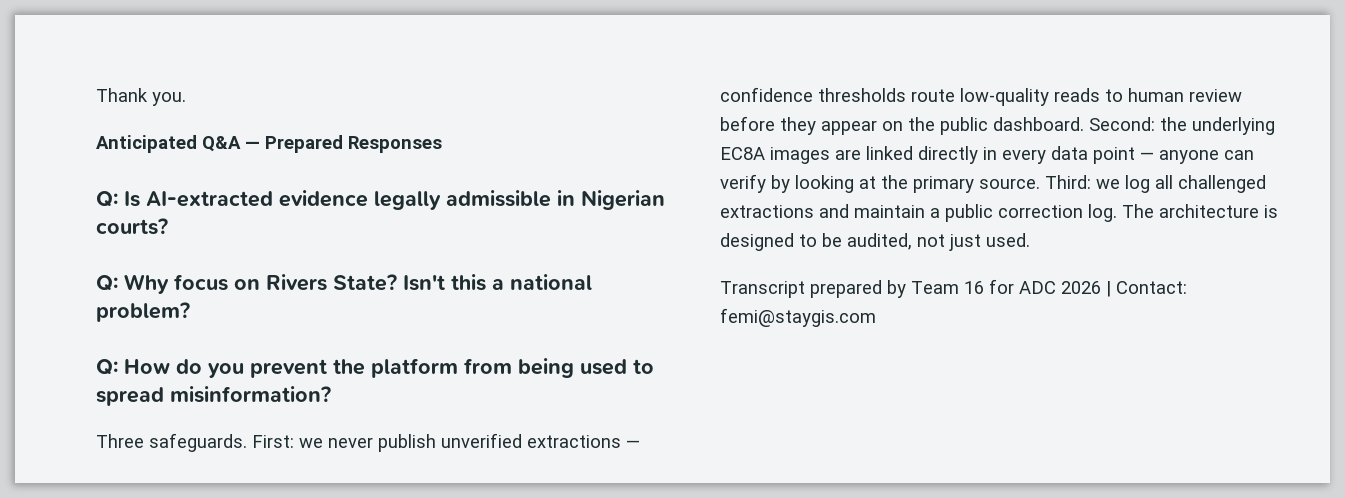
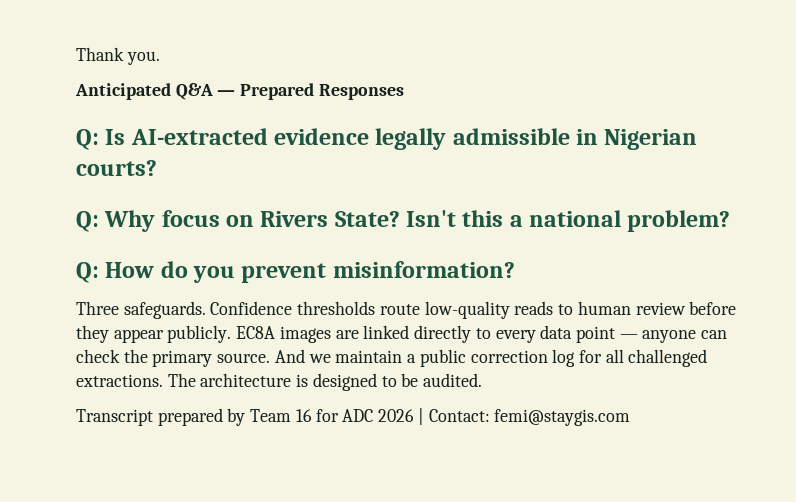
- Q: How do you prevent the platform from being used to spread misinformation?
- Three safeguards. First: we never publish unverified extractions — confidence thresholds route low-quality reads to human review before they appear on the public dashboard. Second: the underlying EC8A images are linked directly in every data point — anyone can verify by looking at the primary source. Third: we log all challenged extractions and maintain a public correction log.
+ Q: How do you prevent misinformation?
+ Three safeguards. Confidence thresholds route low-quality reads to human review before they appear publicly. EC8A images are linked directly to every data point — anyone can check the primary source. And we maintain a public correction log for all challenged extractions.
- The architecture is designed to be audited, not just used.
+ The architecture is designed to be audited.

